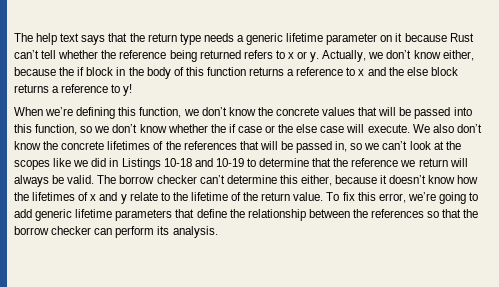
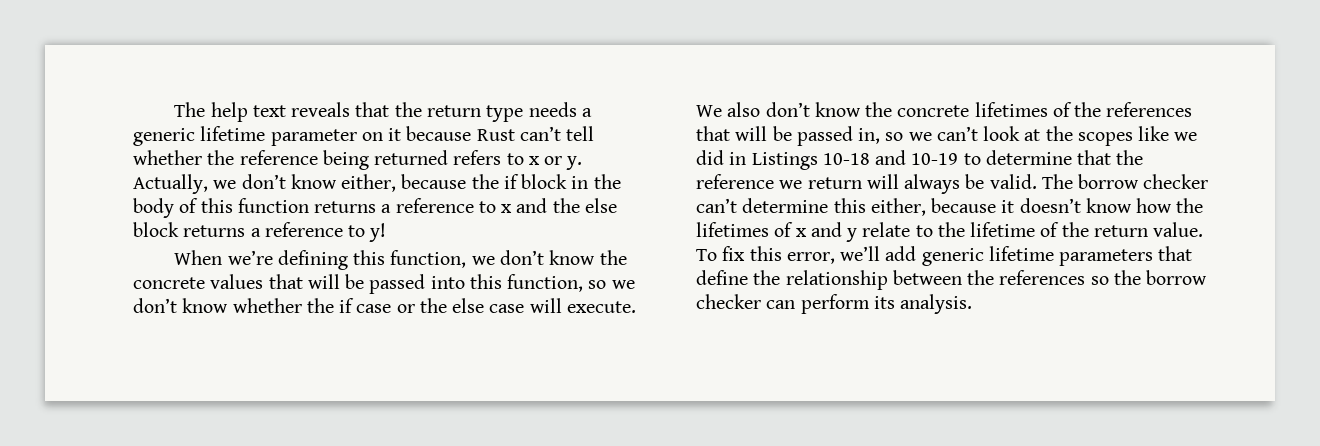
- The help text says that the return type needs a generic lifetime parameter on it because Rust can’t tell whether the reference being returned refers to x or y.
+ The help text reveals that the return type needs a generic lifetime parameter on it because Rust can’t tell whether the reference being returned refers to x or y.
- To fix this error, we’re going to add generic lifetime parameters that define the relationship between the references so that the borrow checker can perform its analysis.
+ To fix this error, we’ll add generic lifetime parameters that define the relationship between the references so the borrow checker can perform its analysis.

